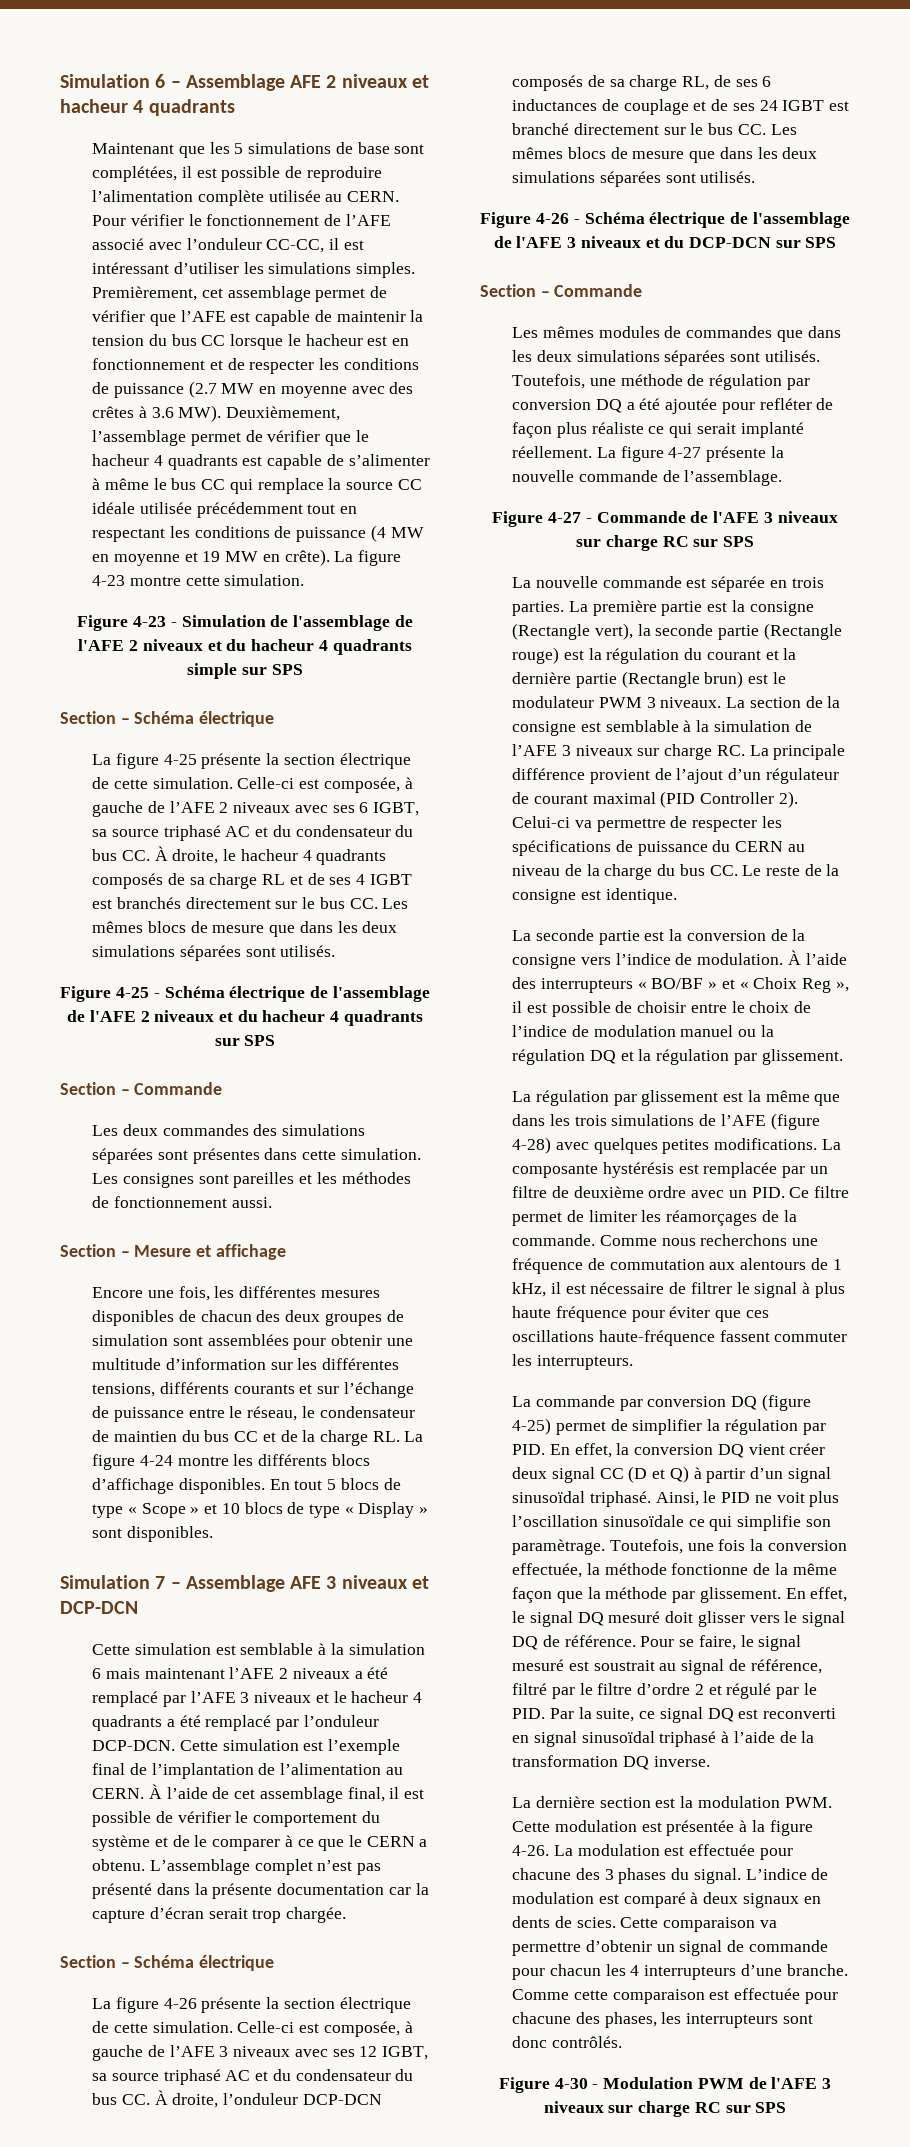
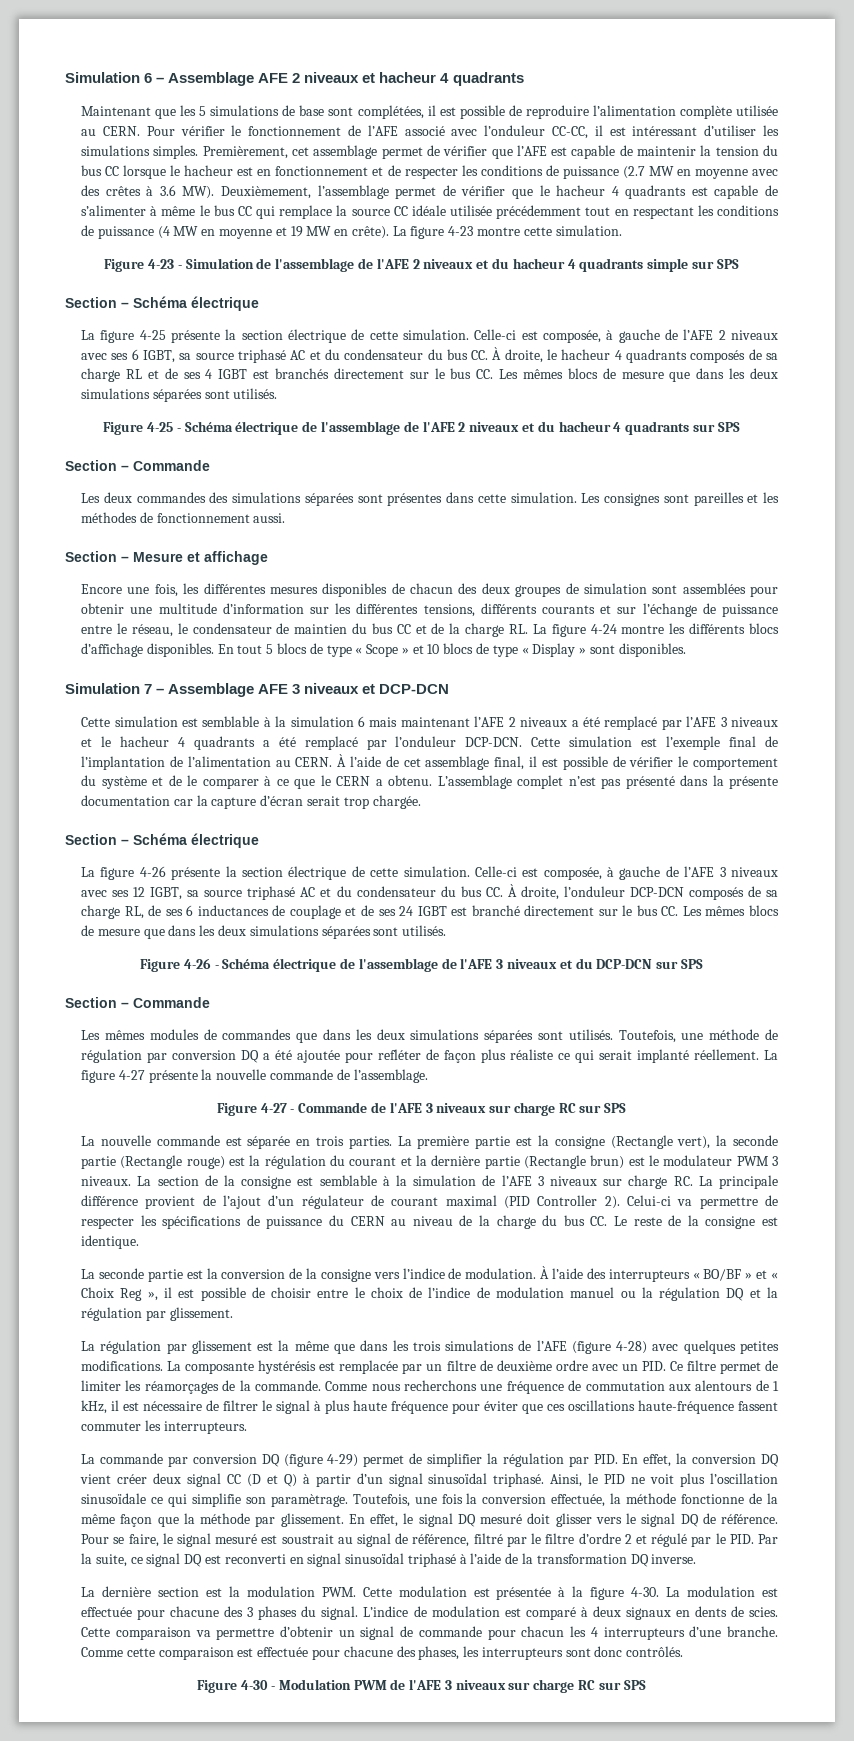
- La commande par conversion DQ (figure 4-25) permet de simplifier la régulation par PID. En effet, la conversion DQ vient créer deux signal CC (D et Q) à partir d’un signal sinusoïdal triphasé.
+ La commande par conversion DQ (figure 4-29) permet de simplifier la régulation par PID. En effet, la conversion DQ vient créer deux signal CC (D et Q) à partir d’un signal sinusoïdal triphasé.
- La dernière section est la modulation PWM. Cette modulation est présentée à la figure 4-26.
+ La dernière section est la modulation PWM. Cette modulation est présentée à la figure 4-30.

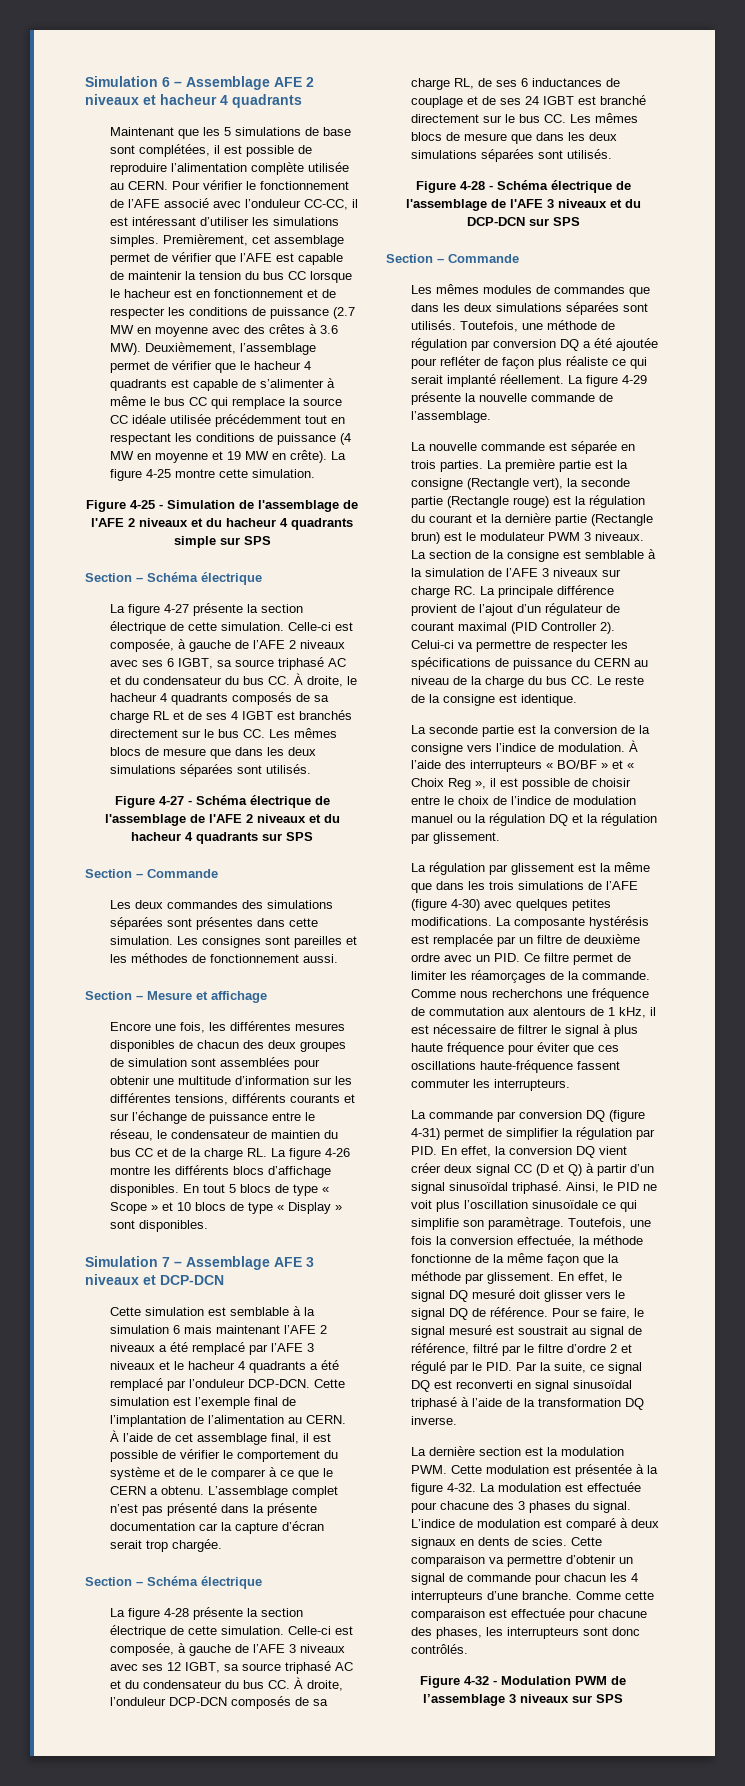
- La figure 4-23 montre cette simulation.
+ La figure 4-25 montre cette simulation.
- Figure 4-23 - Simulation de l'assemblage de l'AFE 2 niveaux et du hacheur 4 quadrants simple sur SPS
+ Figure 4-25 - Simulation de l'assemblage de l'AFE 2 niveaux et du hacheur 4 quadrants simple sur SPS
- La figure 4-25 présente la section électrique de cette simulation.
+ La figure 4-27 présente la section électrique de cette simulation.
- Figure 4-25 - Schéma électrique de l'assemblage de l'AFE 2 niveaux et du hacheur 4 quadrants sur SPS
+ Figure 4-27 - Schéma électrique de l'assemblage de l'AFE 2 niveaux et du hacheur 4 quadrants sur SPS
- Encore une fois, les différentes mesures disponibles de chacun des deux groupes de simulation sont assemblées pour obtenir une multitude d’information sur les différentes tensions, différents courants et sur l’échange de puissance entre le réseau, le condensateur de maintien du bus CC et de la charge RL. La figure 4-24 montre les différents blocs d’affichage disponibles.
+ Encore une fois, les différentes mesures disponibles de chacun des deux groupes de simulation sont assemblées pour obtenir une multitude d’information sur les différentes tensions, différents courants et sur l’échange de puissance entre le réseau, le condensateur de maintien du bus CC et de la charge RL. La figure 4-26 montre les différents blocs d’affichage disponibles.
- La figure 4-26 présente la section électrique de cette simulation.
+ La figure 4-28 présente la section électrique de cette simulation.
- Figure 4-26 - Schéma électrique de l'assemblage de l'AFE 3 niveaux et du DCP-DCN sur SPS
+ Figure 4-28 - Schéma électrique de l'assemblage de l'AFE 3 niveaux et du DCP-DCN sur SPS
- La figure 4-27 présente la nouvelle commande de l’assemblage.
+ La figure 4-29 présente la nouvelle commande de l’assemblage.
- Figure 4-27 - Commande de l'AFE 3 niveaux sur charge RC sur SPS
- La régulation par glissement est la même que dans les trois simulations de l’AFE (figure 4-28) avec quelques petites modifications.
+ La régulation par glissement est la même que dans les trois simulations de l’AFE (figure 4-30) avec quelques petites modifications.
- La commande par conversion DQ (figure 4-29) permet de simplifier la régulation par PID. En effet, la conversion DQ vient créer deux signal CC (D et Q) à partir d’un signal sinusoïdal triphasé.
+ La commande par conversion DQ (figure 4-31) permet de simplifier la régulation par PID. En effet, la conversion DQ vient créer deux signal CC (D et Q) à partir d’un signal sinusoïdal triphasé.
- La dernière section est la modulation PWM. Cette modulation est présentée à la figure 4-30.
+ La dernière section est la modulation PWM. Cette modulation est présentée à la figure 4-32.
- Figure 4-30 - Modulation PWM de l'AFE 3 niveaux sur charge RC sur SPS
+ Figure 4-32 - Modulation PWM de l’assemblage 3 niveaux sur SPS

